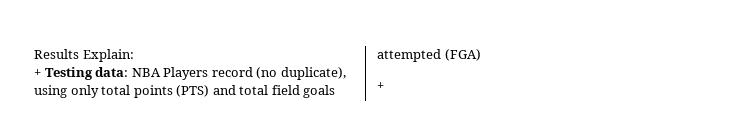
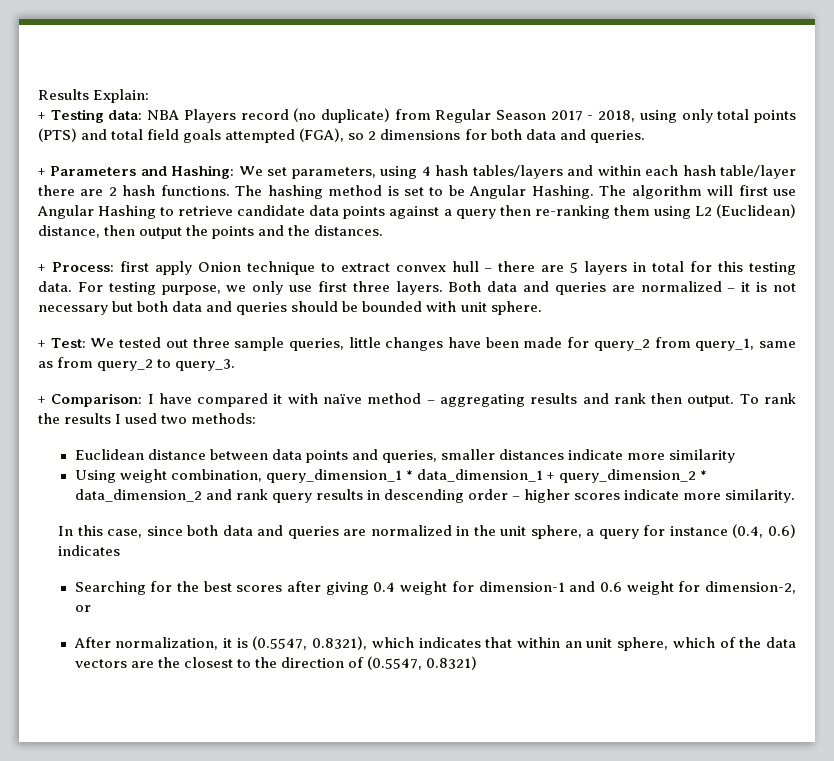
- + Testing data: NBA Players record (no duplicate), using only total points (PTS) and total field goals attempted (FGA)
- +
+ + Testing data: NBA Players record (no duplicate) from Regular Season 2017 - 2018, using only total points (PTS) and total field goals attempted (FGA), so 2 dimensions for both data and queries.
+ + Parameters and Hashing: We set parameters, using 4 hash tables/layers and within each hash table/layer there are 2 hash functions. The hashing method is set to be Angular Hashing. The algorithm will first use Angular Hashing to retrieve candidate data points against a query then re-ranking them using L2 (Euclidean) distance, then output the points and the distances.
+ + Process: first apply Onion technique to extract convex hull – there are 5 layers in total for this testing data. For testing purpose, we only use first three layers. Both data and queries are normalized – it is not necessary but both data and queries should be bounded with unit sphere.
+ + Test: We tested out three sample queries, little changes have been made for query_2 from query_1, same as from query_2 to query_3.
+ + Comparison: I have compared it with naïve method – aggregating results and rank then output. To rank the results I used two methods:
+ Euclidean distance between data points and queries, smaller distances indicate more similarity
+ Using weight combination, query_dimension_1 * data_dimension_1 + query_dimension_2 * data_dimension_2 and rank query results in descending order – higher scores indicate more similarity.
+ In this case, since both data and queries are normalized in the unit sphere, a query for instance (0.4, 0.6) indicates
+ Searching for the best scores after giving 0.4 weight for dimension-1 and 0.6 weight for dimension-2, or
+ After normalization, it is (0.5547, 0.8321), which indicates that within an unit sphere, which of the data vectors are the closest to the direction of (0.5547, 0.8321)

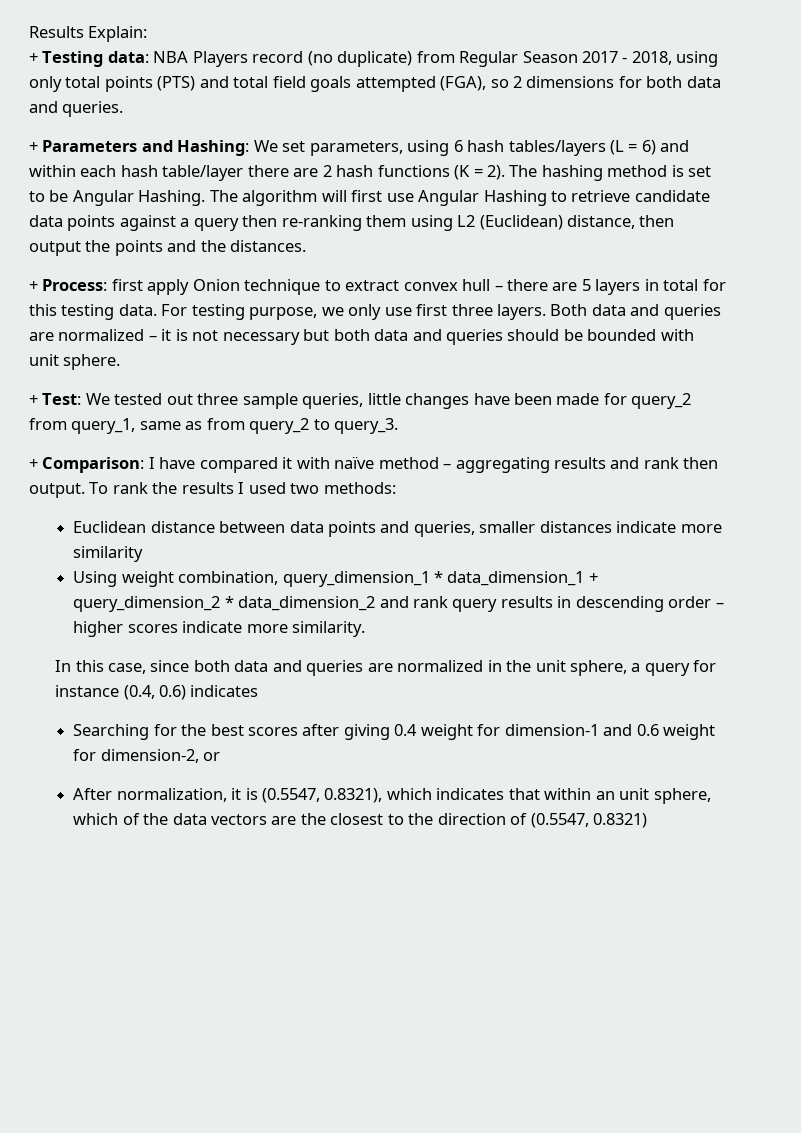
- + Parameters and Hashing: We set parameters, using 4 hash tables/layers and within each hash table/layer there are 2 hash functions.
+ + Parameters and Hashing: We set parameters, using 6 hash tables/layers (L = 6) and within each hash table/layer there are 2 hash functions (K = 2).

